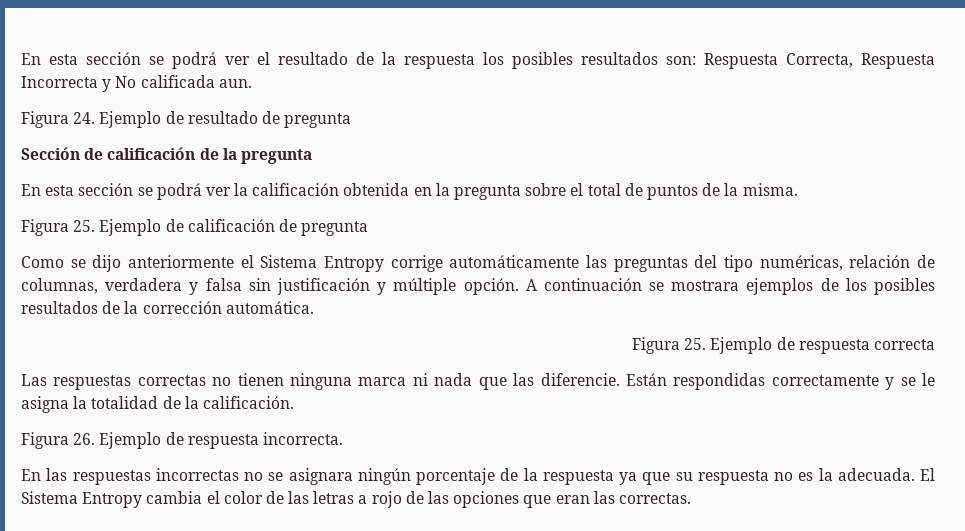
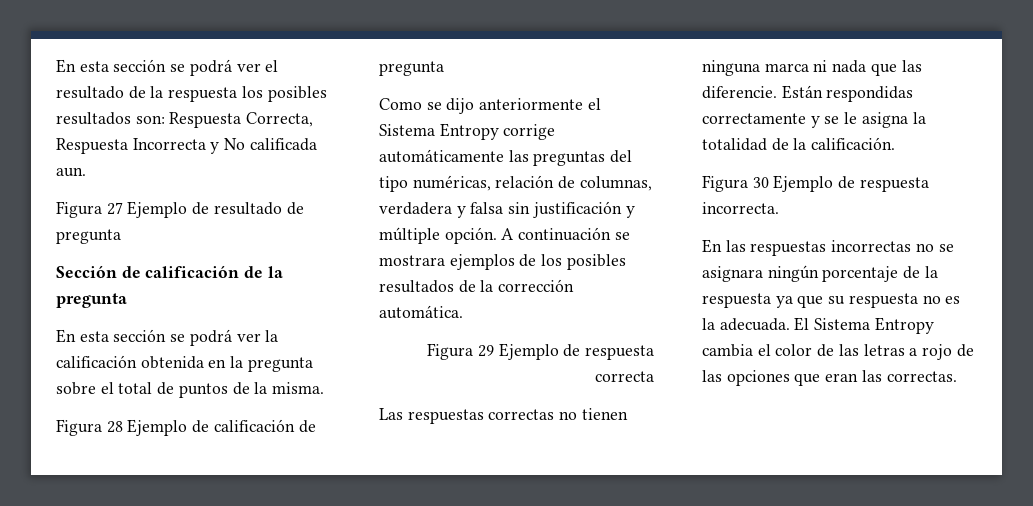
- Figura 24. Ejemplo de resultado de pregunta
+ Figura 27 Ejemplo de resultado de pregunta
- Figura 25. Ejemplo de calificación de pregunta
+ Figura 28 Ejemplo de calificación de pregunta
- Figura 25. Ejemplo de respuesta correcta
+ Figura 29 Ejemplo de respuesta correcta
- Figura 26. Ejemplo de respuesta incorrecta.
+ Figura 30 Ejemplo de respuesta incorrecta.

